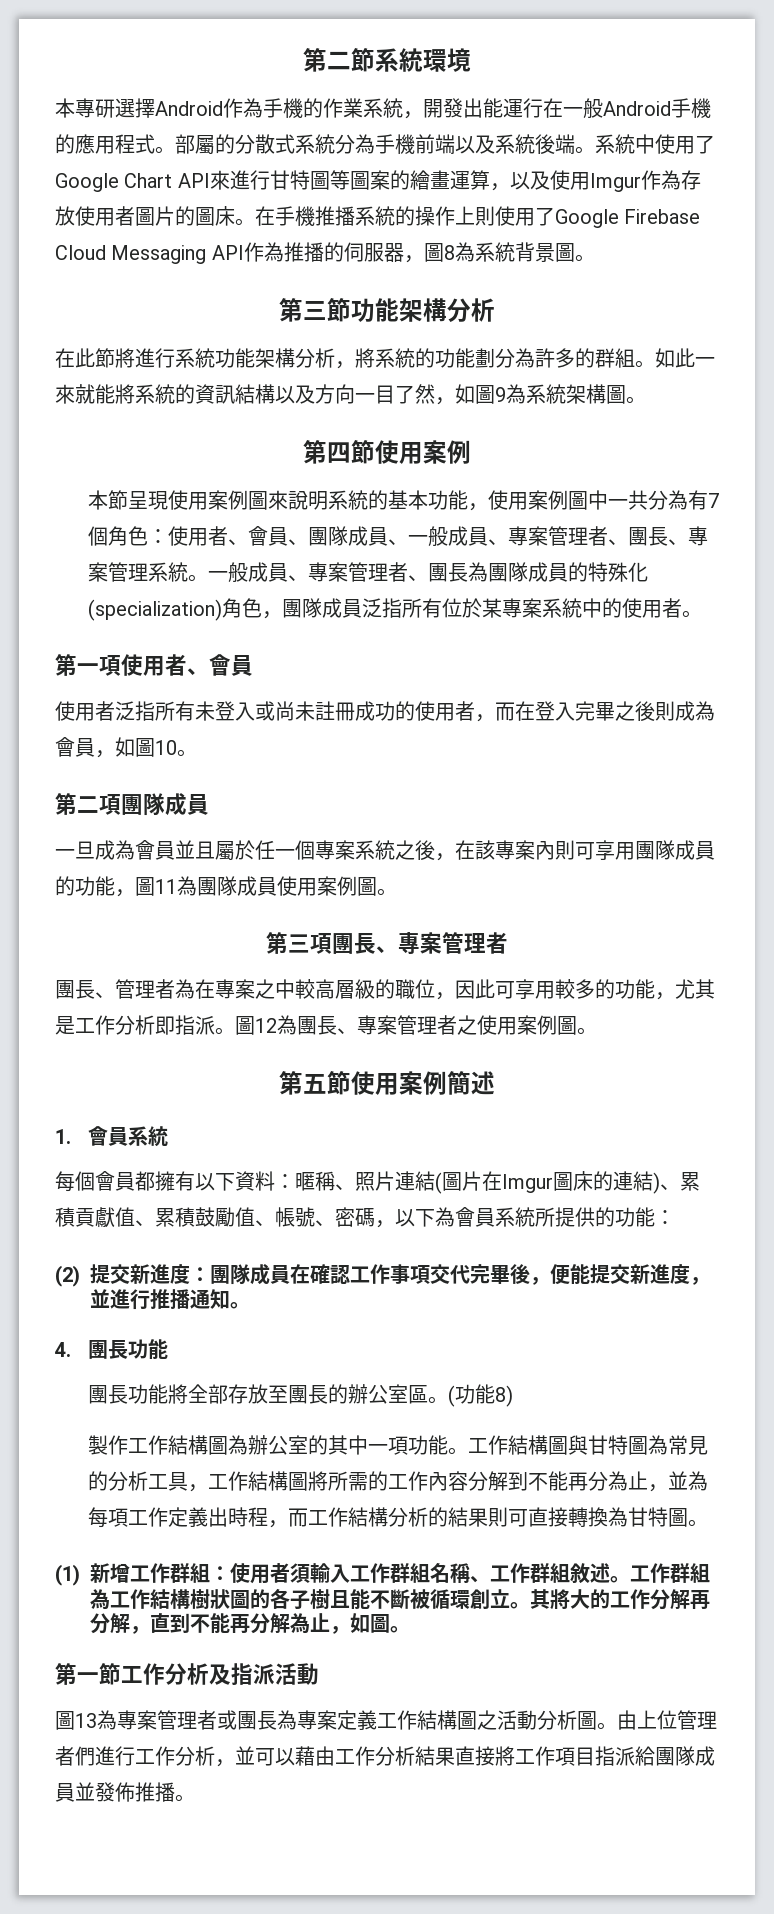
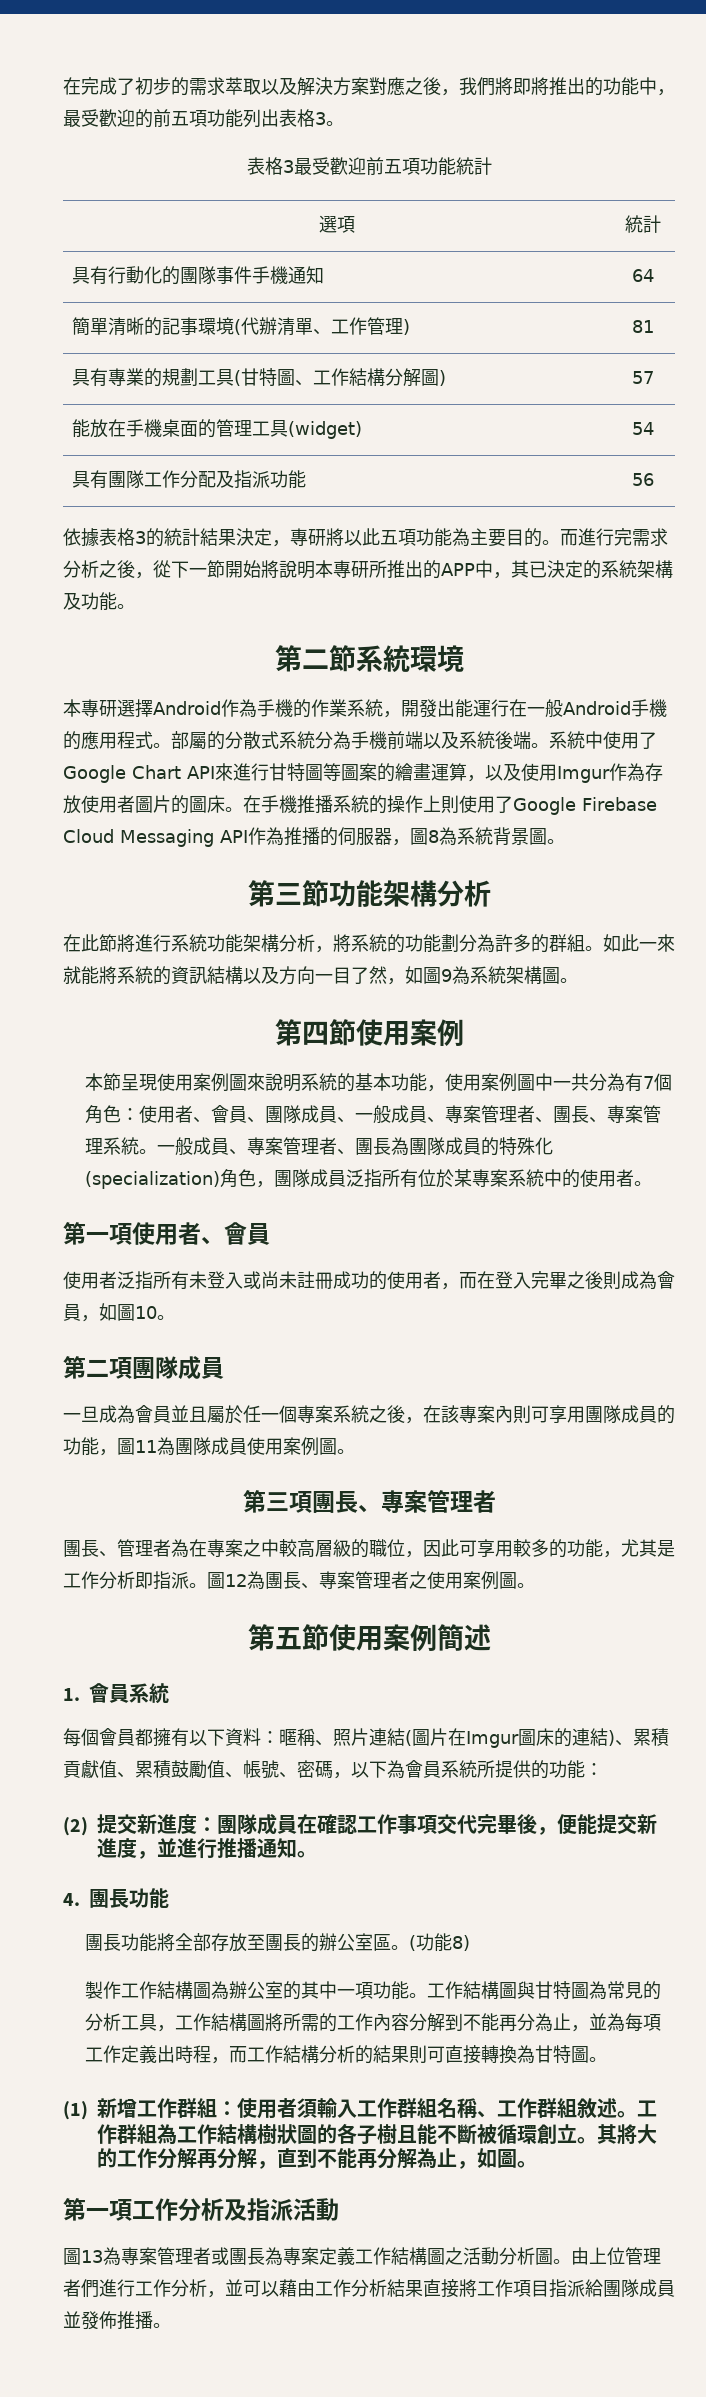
+ 在完成了初步的需求萃取以及解決方案對應之後，我們將即將推出的功能中，最受歡迎的前五項功能列出表格3。
+ 表格3最受歡迎前五項功能統計
+ 選項 | 統計
+ 具有行動化的團隊事件手機通知 | 64
+ 簡單清晰的記事環境(代辦清單、工作管理) | 81
+ 具有專業的規劃工具(甘特圖、工作結構分解圖) | 57
+ 能放在手機桌面的管理工具(widget) | 54
+ 具有團隊工作分配及指派功能 | 56
+ 依據表格3的統計結果決定，專研將以此五項功能為主要目的。而進行完需求分析之後，從下一節開始將說明本專研所推出的APP中，其已決定的系統架構及功能。
- 第一節工作分析及指派活動
+ 第一項工作分析及指派活動

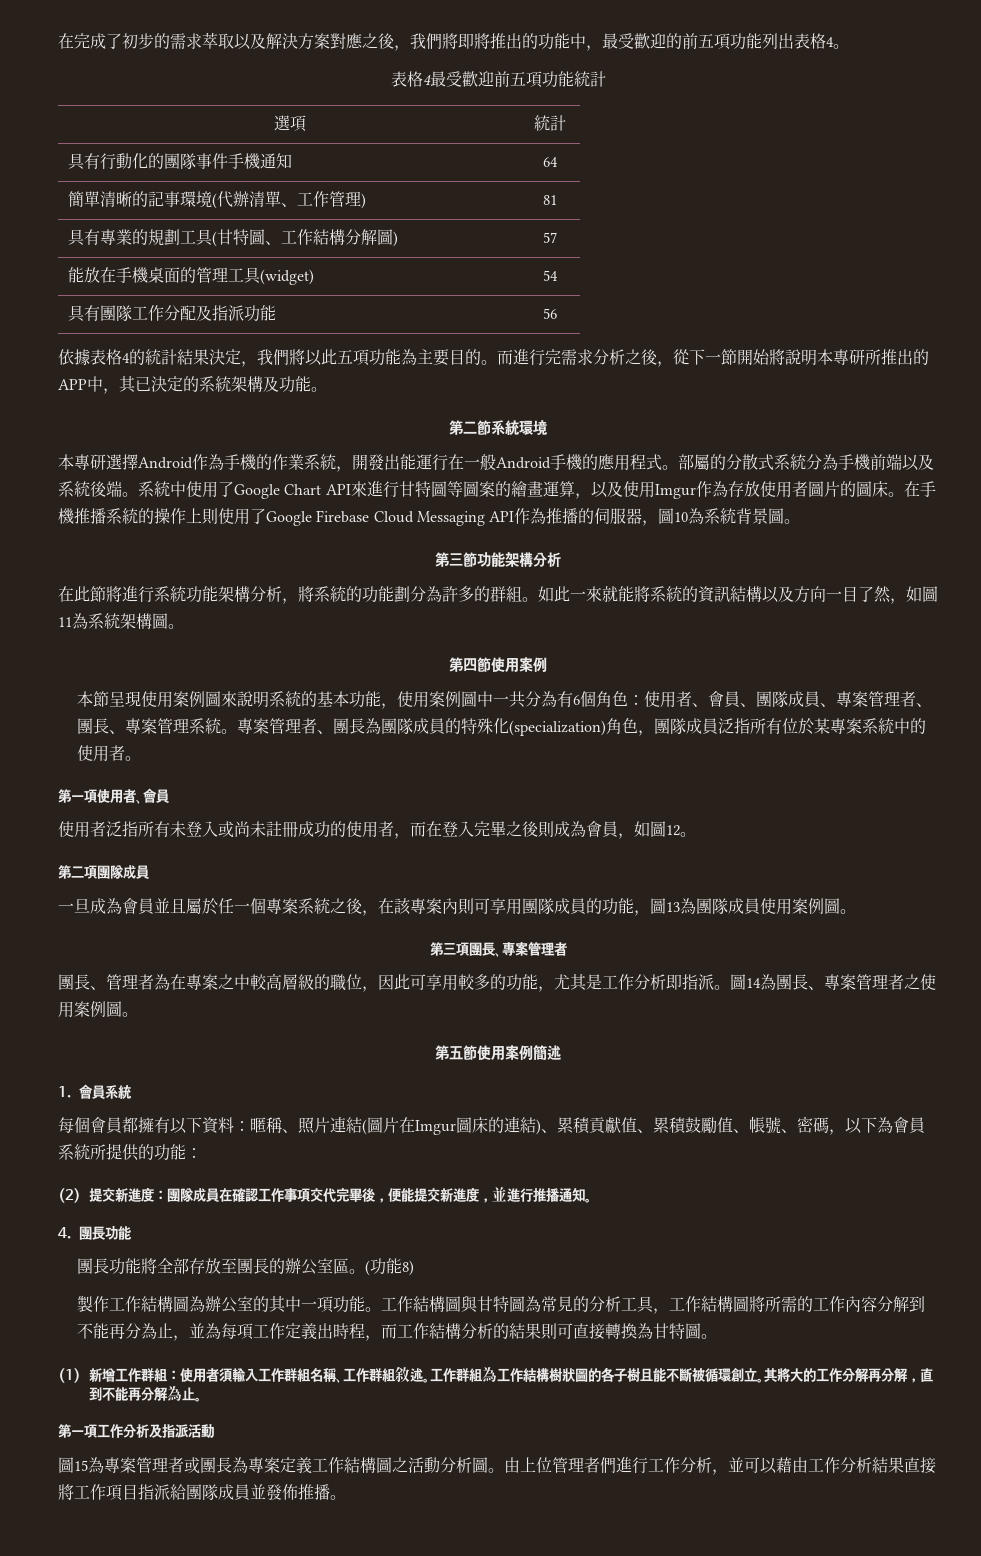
- 在完成了初步的需求萃取以及解決方案對應之後，我們將即將推出的功能中，最受歡迎的前五項功能列出表格3。
+ 在完成了初步的需求萃取以及解決方案對應之後，我們將即將推出的功能中，最受歡迎的前五項功能列出表格4。
- 表格3最受歡迎前五項功能統計
+ 表格4最受歡迎前五項功能統計
- 依據表格3的統計結果決定，專研將以此五項功能為主要目的。
+ 依據表格4的統計結果決定，我們將以此五項功能為主要目的。
- 在手機推播系統的操作上則使用了Google Firebase Cloud Messaging API作為推播的伺服器，圖8為系統背景圖。
+ 在手機推播系統的操作上則使用了Google Firebase Cloud Messaging API作為推播的伺服器，圖10為系統背景圖。
- 如此一來就能將系統的資訊結構以及方向一目了然，如圖9為系統架構圖。
+ 如此一來就能將系統的資訊結構以及方向一目了然，如圖11為系統架構圖。
- 本節呈現使用案例圖來說明系統的基本功能，使用案例圖中一共分為有7個角色：使用者、會員、團隊成員、一般成員、專案管理者、團長、專案管理系統。
+ 本節呈現使用案例圖來說明系統的基本功能，使用案例圖中一共分為有6個角色：使用者、會員、團隊成員、專案管理者、團長、專案管理系統。
- 一般成員、專案管理者、團長為團隊成員的特殊化(specialization)角色，團隊成員泛指所有位於某專案系統中的使用者。
+ 專案管理者、團長為團隊成員的特殊化(specialization)角色，團隊成員泛指所有位於某專案系統中的使用者。
- 使用者泛指所有未登入或尚未註冊成功的使用者，而在登入完畢之後則成為會員，如圖10。
+ 使用者泛指所有未登入或尚未註冊成功的使用者，而在登入完畢之後則成為會員，如圖12。
- 一旦成為會員並且屬於任一個專案系統之後，在該專案內則可享用團隊成員的功能，圖11為團隊成員使用案例圖。
+ 一旦成為會員並且屬於任一個專案系統之後，在該專案內則可享用團隊成員的功能，圖13為團隊成員使用案例圖。
- 圖12為團長、專案管理者之使用案例圖。
+ 圖14為團長、專案管理者之使用案例圖。
- 其將大的工作分解再分解，直到不能再分解為止，如圖。
+ 其將大的工作分解再分解，直到不能再分解為止。
- 圖13為專案管理者或團長為專案定義工作結構圖之活動分析圖。
+ 圖15為專案管理者或團長為專案定義工作結構圖之活動分析圖。

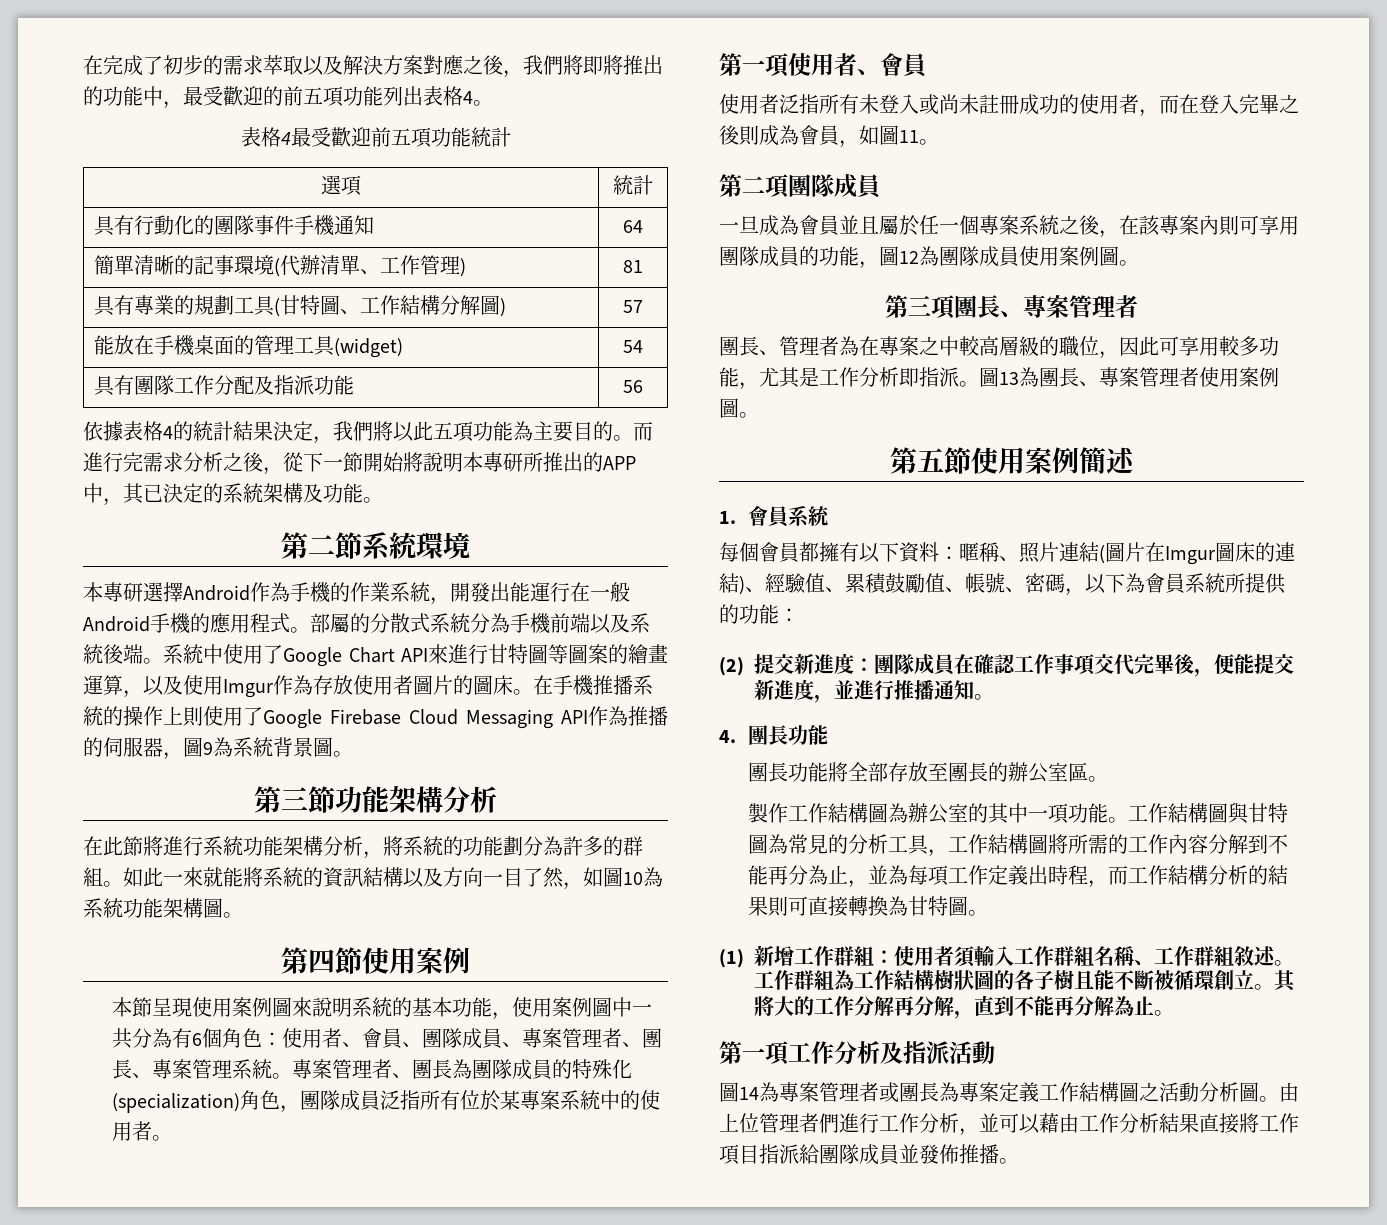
- 在手機推播系統的操作上則使用了Google Firebase Cloud Messaging API作為推播的伺服器，圖10為系統背景圖。
+ 在手機推播系統的操作上則使用了Google Firebase Cloud Messaging API作為推播的伺服器，圖9為系統背景圖。
- 如此一來就能將系統的資訊結構以及方向一目了然，如圖11為系統架構圖。
+ 如此一來就能將系統的資訊結構以及方向一目了然，如圖10為系統功能架構圖。
- 使用者泛指所有未登入或尚未註冊成功的使用者，而在登入完畢之後則成為會員，如圖12。
+ 使用者泛指所有未登入或尚未註冊成功的使用者，而在登入完畢之後則成為會員，如圖11。
- 一旦成為會員並且屬於任一個專案系統之後，在該專案內則可享用團隊成員的功能，圖13為團隊成員使用案例圖。
+ 一旦成為會員並且屬於任一個專案系統之後，在該專案內則可享用團隊成員的功能，圖12為團隊成員使用案例圖。
- 團長、管理者為在專案之中較高層級的職位，因此可享用較多的功能，尤其是工作分析即指派。
+ 團長、管理者為在專案之中較高層級的職位，因此可享用較多功能，尤其是工作分析即指派。
- 圖14為團長、專案管理者之使用案例圖。
+ 圖13為團長、專案管理者使用案例圖。
- 每個會員都擁有以下資料：暱稱、照片連結(圖片在Imgur圖床的連結)、累積貢獻值、累積鼓勵值、帳號、密碼，以下為會員系統所提供的功能：
+ 每個會員都擁有以下資料：暱稱、照片連結(圖片在Imgur圖床的連結)、經驗值、累積鼓勵值、帳號、密碼，以下為會員系統所提供的功能：
- (功能8)
- 圖15為專案管理者或團長為專案定義工作結構圖之活動分析圖。
+ 圖14為專案管理者或團長為專案定義工作結構圖之活動分析圖。

